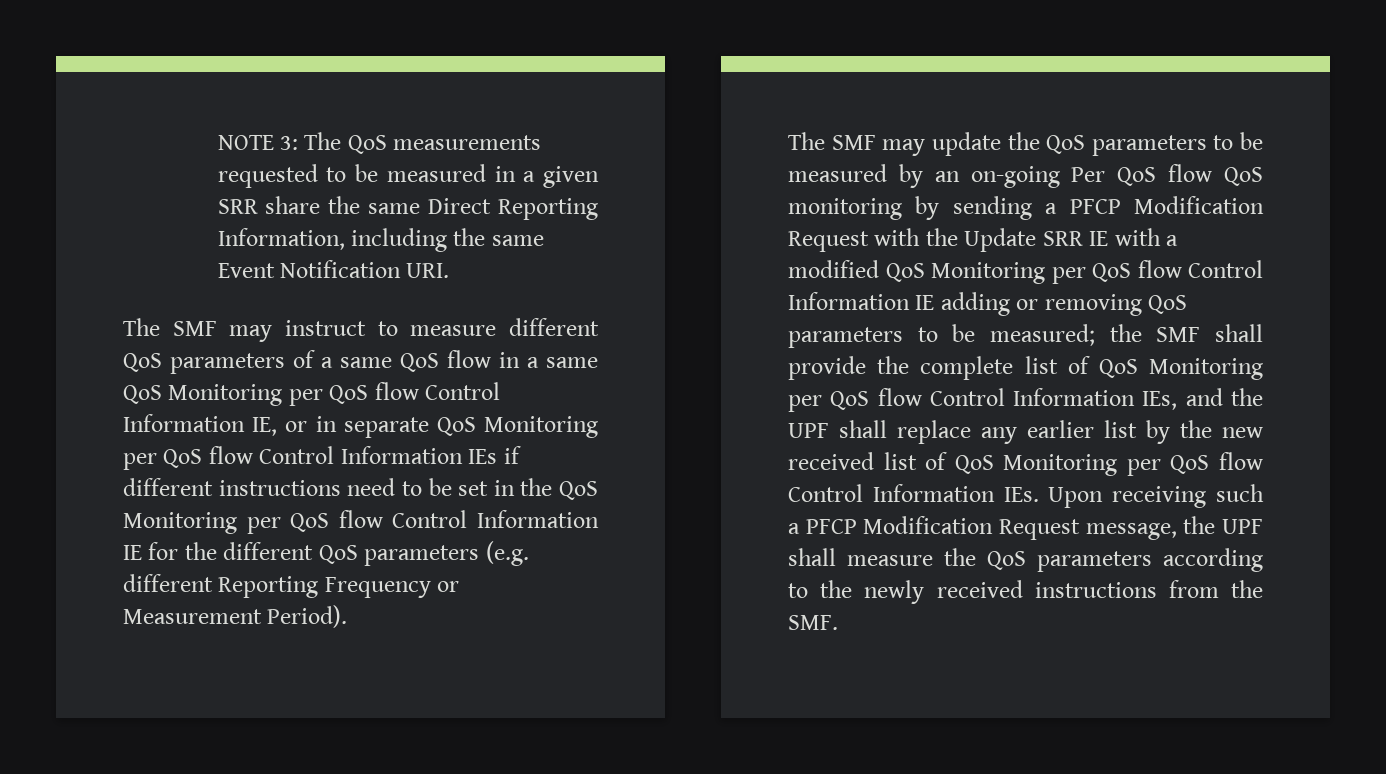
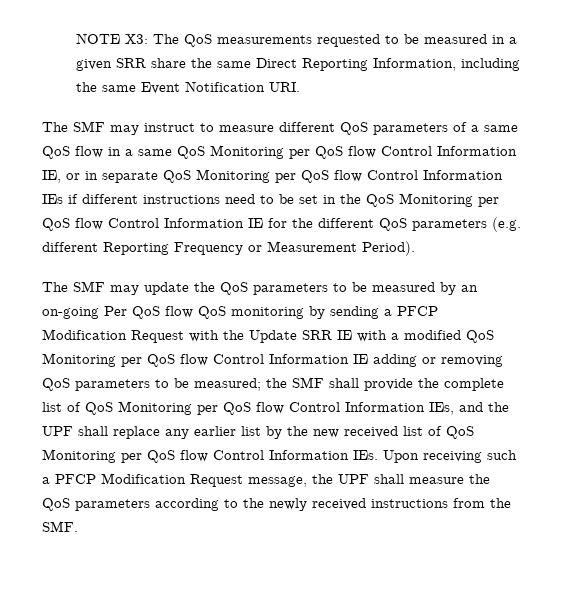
- NOTE 3: The QoS measurements requested to be measured in a given SRR share the same Direct Reporting Information, including the same Event Notification URI.
+ NOTE X3: The QoS measurements requested to be measured in a given SRR share the same Direct Reporting Information, including the same Event Notification URI.

